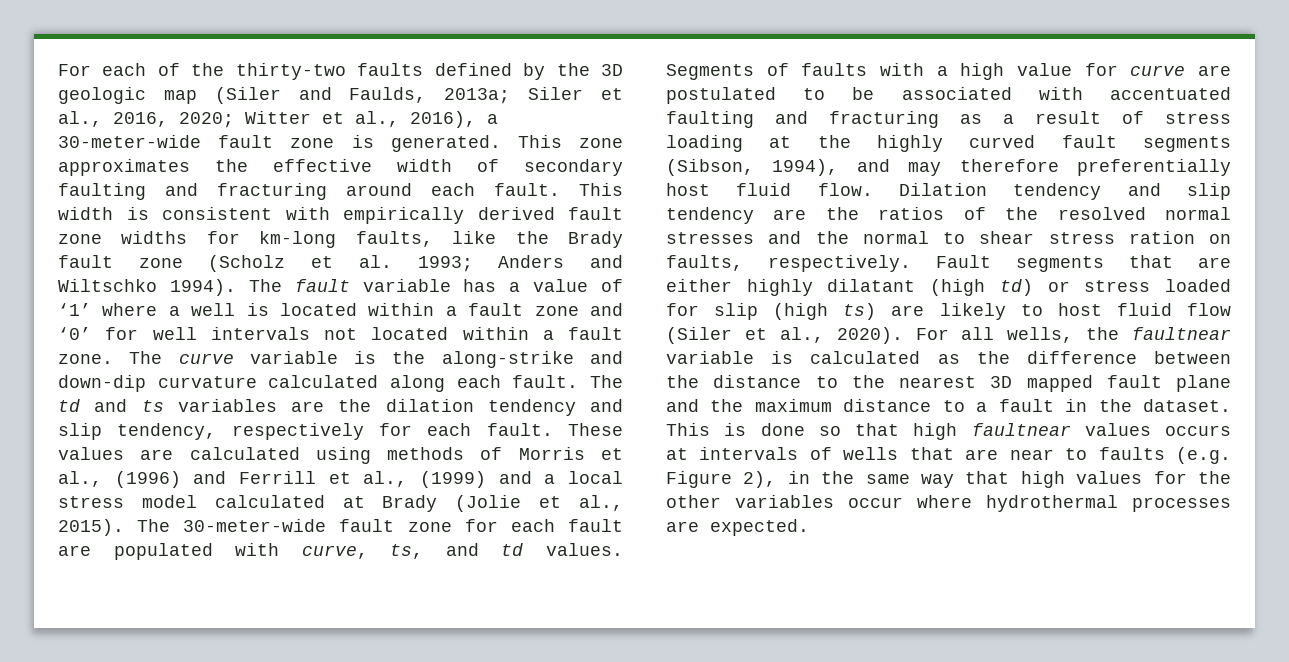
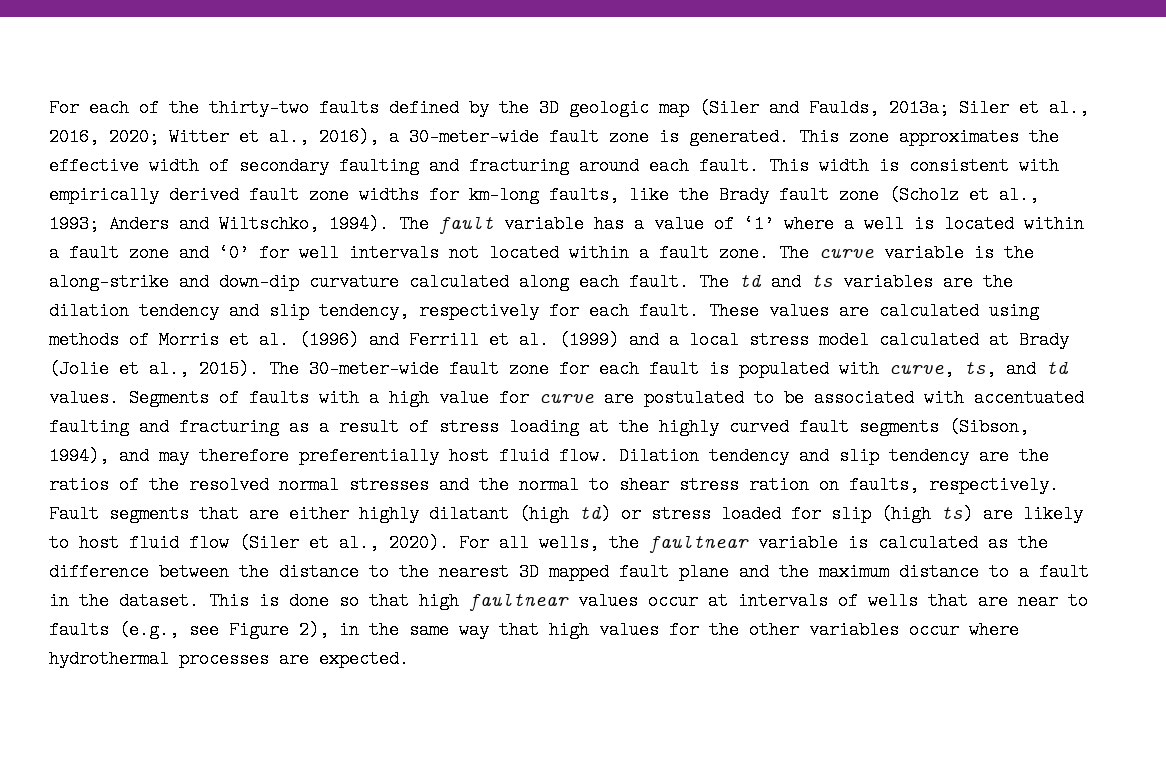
- This width is consistent with empirically derived fault zone widths for km-long faults, like the Brady fault zone (Scholz et al. 1993; Anders and Wiltschko 1994).
+ This width is consistent with empirically derived fault zone widths for km-long faults, like the Brady fault zone (Scholz et al., 1993; Anders and Wiltschko, 1994).
- These values are calculated using methods of Morris et al., (1996) and Ferrill et al., (1999) and a local stress model calculated at Brady (Jolie et al., 2015).
+ These values are calculated using methods of Morris et al. (1996) and Ferrill et al. (1999) and a local stress model calculated at Brady (Jolie et al., 2015).
- The 30-meter-wide fault zone for each fault are populated with curve, ts, and td values.
+ The 30-meter-wide fault zone for each fault is populated with curve, ts, and td values.
- This is done so that high faultnear values occurs at intervals of wells that are near to faults (e.g. Figure 2), in the same way that high values for the other variables occur where hydrothermal processes are expected.
+ This is done so that high faultnear values occur at intervals of wells that are near to faults (e.g., see Figure 2), in the same way that high values for the other variables occur where hydrothermal processes are expected.

